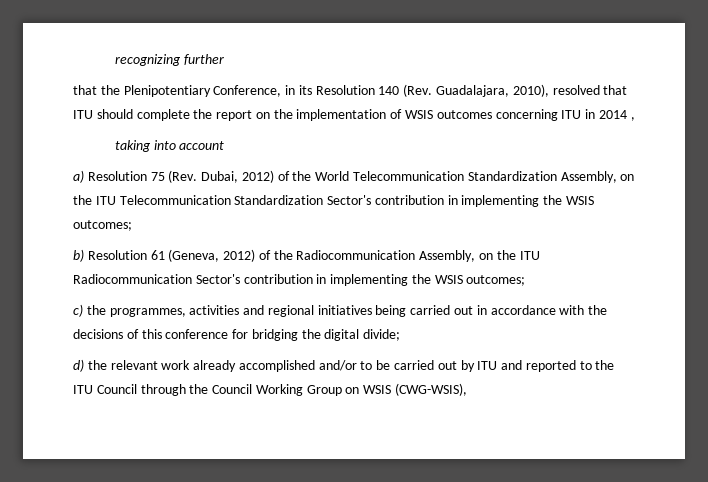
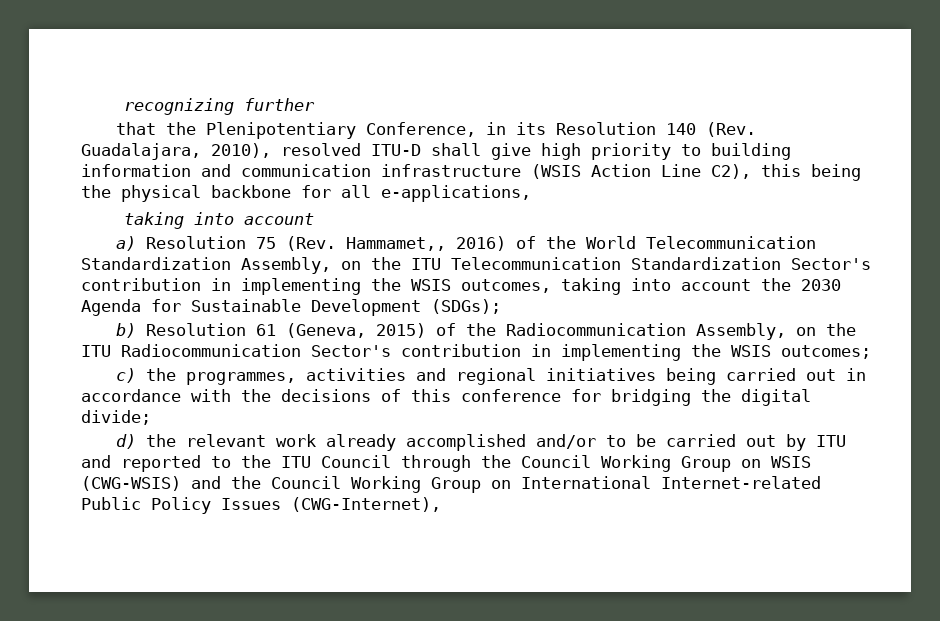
- that the Plenipotentiary Conference, in its Resolution 140 (Rev. Guadalajara, 2010), resolved that ITU should complete the report on the implementation of WSIS outcomes concerning ITU in 2014 ,
+ that the Plenipotentiary Conference, in its Resolution 140 (Rev. Guadalajara, 2010), resolved ITU-D shall give high priority to building information and communication infrastructure (WSIS Action Line C2), this being the physical backbone for all e-applications,
- a) Resolution 75 (Rev. Dubai, 2012) of the World Telecommunication Standardization Assembly, on the ITU Telecommunication Standardization Sector's contribution in implementing the WSIS outcomes;
+ a) Resolution 75 (Rev. Hammamet,, 2016) of the World Telecommunication Standardization Assembly, on the ITU Telecommunication Standardization Sector's contribution in implementing the WSIS outcomes, taking into account the 2030 Agenda for Sustainable Development (SDGs);
- b) Resolution 61 (Geneva, 2012) of the Radiocommunication Assembly, on the ITU Radiocommunication Sector's contribution in implementing the WSIS outcomes;
+ b) Resolution 61 (Geneva, 2015) of the Radiocommunication Assembly, on the ITU Radiocommunication Sector's contribution in implementing the WSIS outcomes;
- d) the relevant work already accomplished and/or to be carried out by ITU and reported to the ITU Council through the Council Working Group on WSIS (CWG-WSIS),
+ d) the relevant work already accomplished and/or to be carried out by ITU and reported to the ITU Council through the Council Working Group on WSIS (CWG-WSIS) and the Council Working Group on International Internet-related Public Policy Issues (CWG-Internet),

